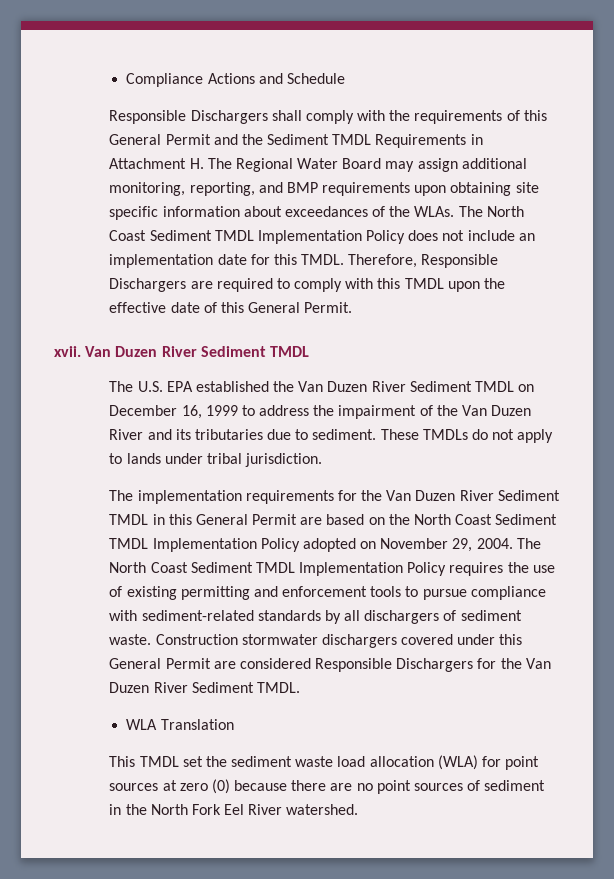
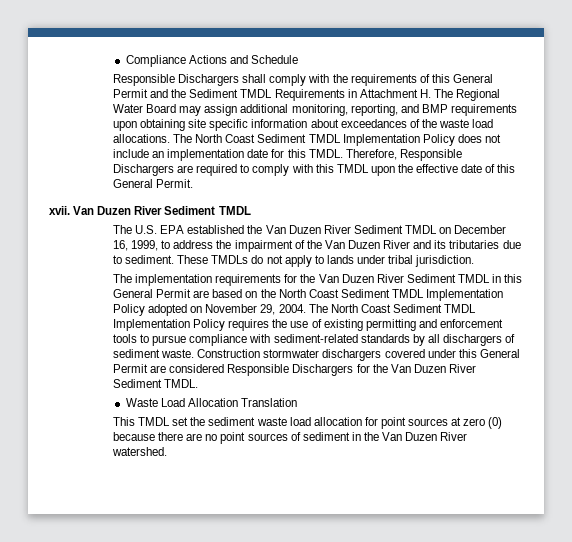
- Responsible Dischargers shall comply with the requirements of this General Permit and the Sediment TMDL Requirements in Attachment H. The Regional Water Board may assign additional monitoring, reporting, and BMP requirements upon obtaining site specific information about exceedances of the WLAs.
+ Responsible Dischargers shall comply with the requirements of this General Permit and the Sediment TMDL Requirements in Attachment H. The Regional Water Board may assign additional monitoring, reporting, and BMP requirements upon obtaining site specific information about exceedances of the waste load allocations.
- The U.S. EPA established the Van Duzen River Sediment TMDL on December 16, 1999 to address the impairment of the Van Duzen River and its tributaries due to sediment.
+ The U.S. EPA established the Van Duzen River Sediment TMDL on December 16, 1999, to address the impairment of the Van Duzen River and its tributaries due to sediment.
- WLA Translation
+ Waste Load Allocation Translation
- This TMDL set the sediment waste load allocation (WLA) for point sources at zero (0) because there are no point sources of sediment in the North Fork Eel River watershed.
+ This TMDL set the sediment waste load allocation for point sources at zero (0) because there are no point sources of sediment in the Van Duzen River watershed.

